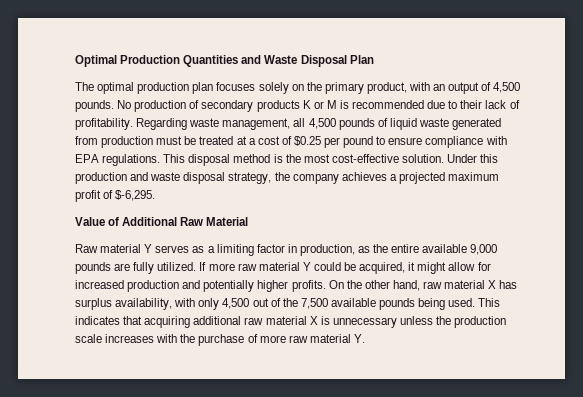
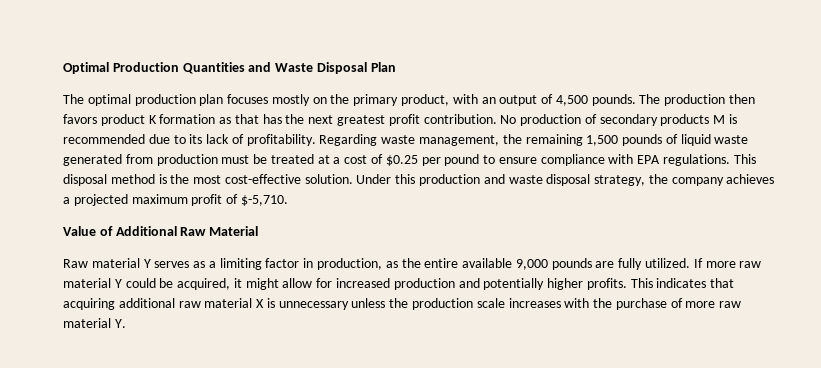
- The optimal production plan focuses solely on the primary product, with an output of 4,500 pounds.
+ The optimal production plan focuses mostly on the primary product, with an output of 4,500 pounds.
+ The production then favors product K formation as that has the next greatest profit contribution.
- No production of secondary products K or M is recommended due to their lack of profitability.
+ No production of secondary products M is recommended due to its lack of profitability.
- Regarding waste management, all 4,500 pounds of liquid waste generated from production must be treated at a cost of $0.25 per pound to ensure compliance with EPA regulations.
+ Regarding waste management, the remaining 1,500 pounds of liquid waste generated from production must be treated at a cost of $0.25 per pound to ensure compliance with EPA regulations.
- Under this production and waste disposal strategy, the company achieves a projected maximum profit of $-6,295.
+ Under this production and waste disposal strategy, the company achieves a projected maximum profit of $-5,710.
- On the other hand, raw material X has surplus availability, with only 4,500 out of the 7,500 available pounds being used.

